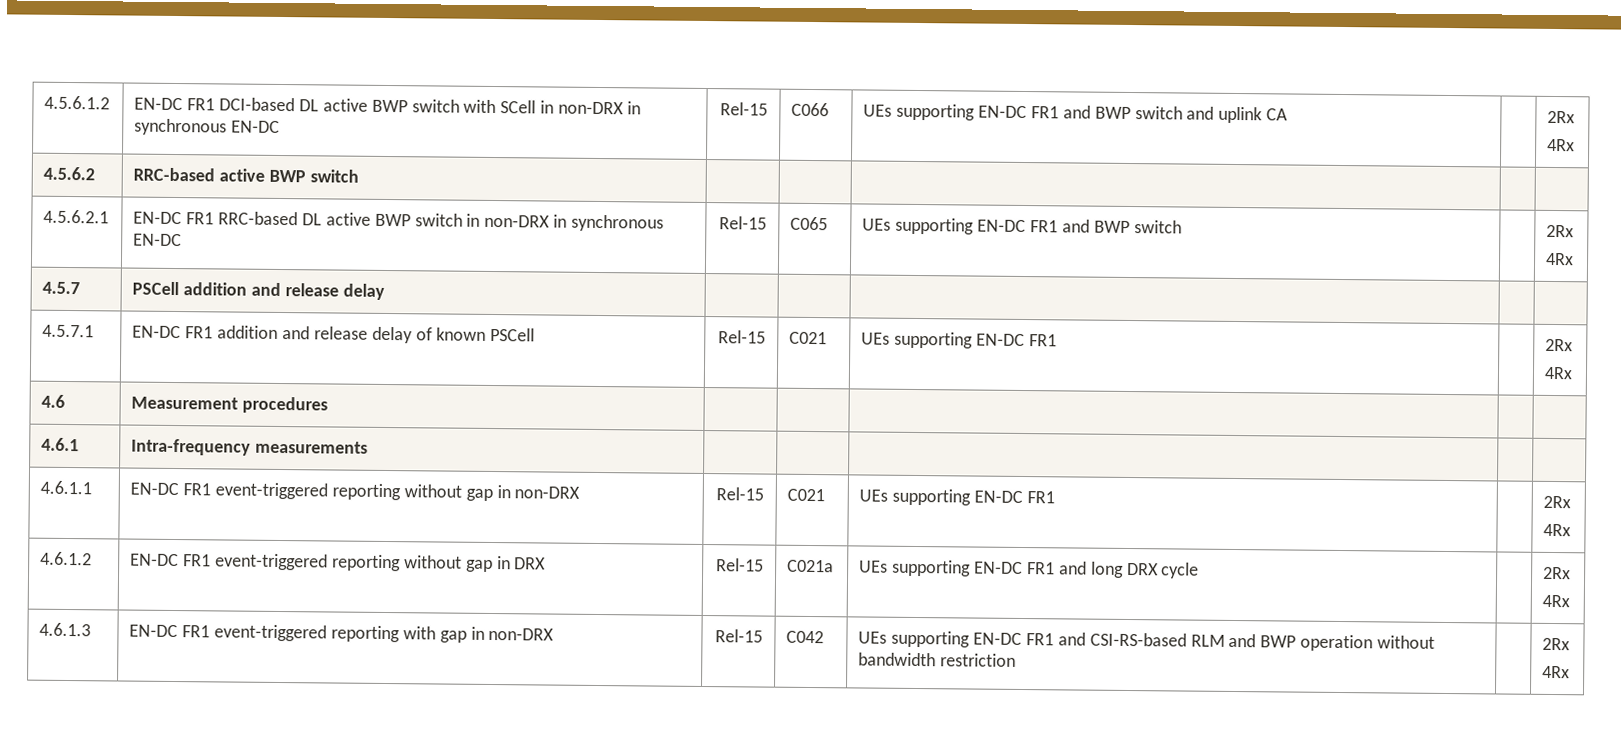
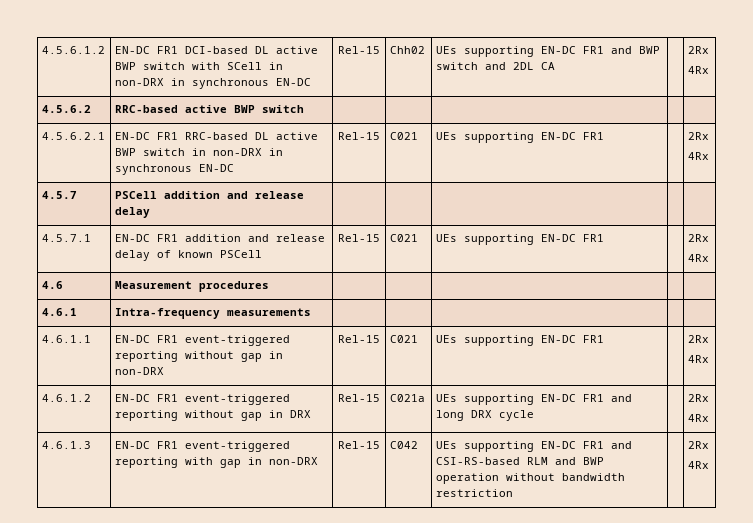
- 4.5.6.1.2 | EN-DC FR1 DCI-based DL active BWP switch with SCell in non-DRX in synchronous EN-DC | Rel-15 | C066 | UEs supporting EN-DC FR1 and BWP switch and uplink CA | | 2Rx
+ 4.5.6.1.2 | EN-DC FR1 DCI-based DL active BWP switch with SCell in non-DRX in synchronous EN-DC | Rel-15 | Chh02 | UEs supporting EN-DC FR1 and BWP switch and 2DL CA | | 2Rx
- 4.5.6.2.1 | EN-DC FR1 RRC-based DL active BWP switch in non-DRX in synchronous EN-DC | Rel-15 | C065 | UEs supporting EN-DC FR1 and BWP switch | | 2Rx
+ 4.5.6.2.1 | EN-DC FR1 RRC-based DL active BWP switch in non-DRX in synchronous EN-DC | Rel-15 | C021 | UEs supporting EN-DC FR1 | | 2Rx

